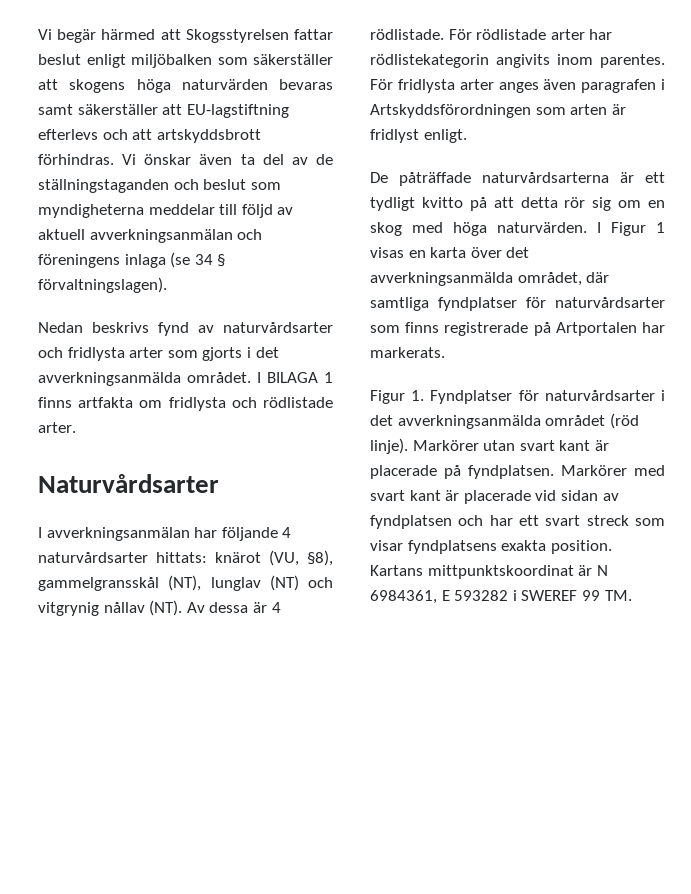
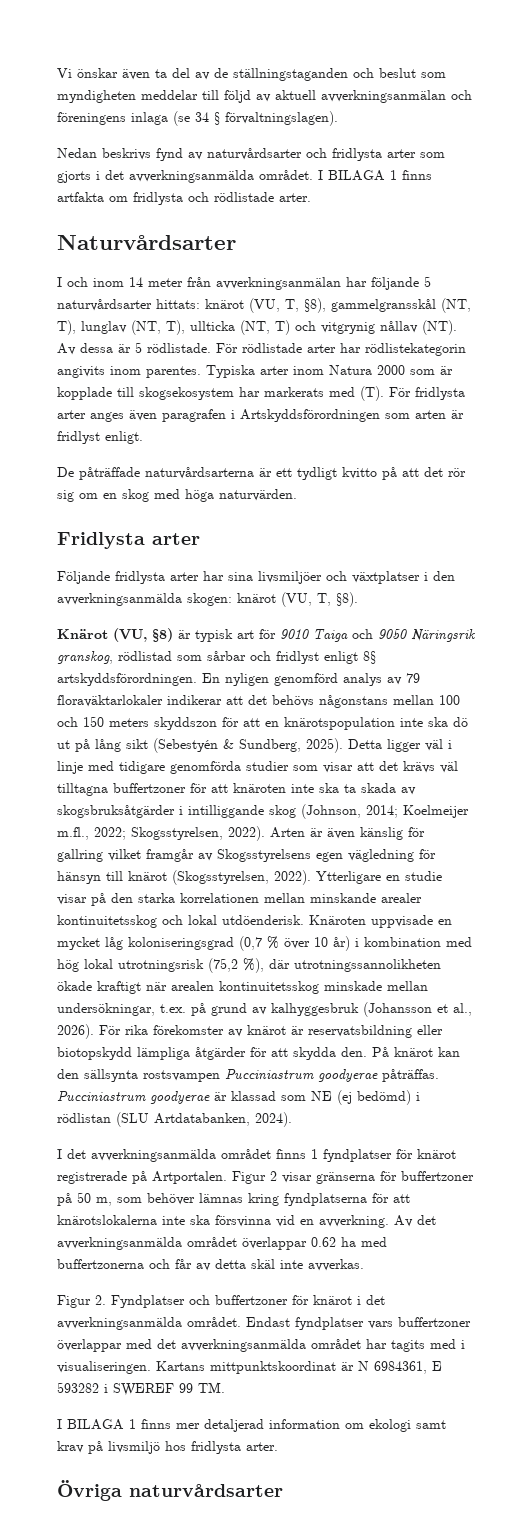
- Vi begär härmed att Skogsstyrelsen fattar beslut enligt miljöbalken som säkerställer att skogens höga naturvärden bevaras samt säkerställer att EU-lagstiftning efterlevs och att artskyddsbrott förhindras. Vi önskar även ta del av de ställningstaganden och beslut som myndigheterna meddelar till följd av aktuell avverkningsanmälan och föreningens inlaga (se 34 § förvaltningslagen).
+ Vi önskar även ta del av de ställningstaganden och beslut som myndigheten meddelar till följd av aktuell avverkningsanmälan och föreningens inlaga (se 34 § förvaltningslagen).
- I avverkningsanmälan har följande 4 naturvårdsarter hittats: knärot (VU, §8), gammelgransskål (NT), lunglav (NT) och vitgrynig nållav (NT). Av dessa är 4 rödlistade.
+ I och inom 14 meter från avverkningsanmälan har följande 5 naturvårdsarter hittats: knärot (VU, T, §8), gammelgransskål (NT, T), lunglav (NT, T), ullticka (NT, T) och vitgrynig nållav (NT). Av dessa är 5 rödlistade.
- För fridlysta arter anges även paragrafen i Artskyddsförordningen som arten är fridlyst enligt.
+ Typiska arter inom Natura 2000 som är kopplade till skogsekosystem har markerats med (T). För fridlysta arter anges även paragrafen i Artskyddsförordningen som arten är fridlyst enligt.
- De påträffade naturvårdsarterna är ett tydligt kvitto på att detta rör sig om en skog med höga naturvärden. I Figur 1 visas en karta över det avverkningsanmälda området, där samtliga fyndplatser för naturvårdsarter som finns registrerade på Artportalen har markerats.
- Figur 1. Fyndplatser för naturvårdsarter i det avverkningsanmälda området (röd linje). Markörer utan svart kant är placerade på fyndplatsen. Markörer med svart kant är placerade vid sidan av fyndplatsen och har ett svart streck som visar fyndplatsens exakta position.
+ De påträffade naturvårdsarterna är ett tydligt kvitto på att det rör sig om en skog med höga naturvärden.
+ Fridlysta arter
+ Följande fridlysta arter har sina livsmiljöer och växtplatser i den avverkningsanmälda skogen: knärot (VU, T, §8).
+ Knärot (VU, §8) är typisk art för 9010 Taiga och 9050 Näringsrik granskog, rödlistad som sårbar och fridlyst enligt 8§ artskyddsförordningen. En nyligen genomförd analys av 79 floraväktarlokaler indikerar att det behövs någonstans mellan 100 och 150 meters skyddszon för att en knärotspopulation inte ska dö ut på lång sikt (Sebestyén & Sundberg, 2025). Detta ligger väl i linje med tidigare genomförda studier som visar att det krävs väl tilltagna buffertzoner för att knäroten inte ska ta skada av skogsbruksåtgärder i intilliggande skog (Johnson, 2014; Koelmeijer m.fl., 2022; Skogsstyrelsen, 2022). Arten är även känslig för gallring vilket framgår av Skogsstyrelsens egen vägledning för hänsyn till knärot (Skogsstyrelsen, 2022). Ytterligare en studie visar på den starka korrelationen mellan minskande arealer kontinuitetsskog och lokal utdöenderisk. Knäroten uppvisade en mycket låg koloniseringsgrad (0,7 % över 10 år) i kombination med hög lokal utrotningsrisk (75,2 %), där utrotningssannolikheten ökade kraftigt när arealen kontinuitetsskog minskade mellan undersökningar, t.ex. på grund av kalhyggesbruk (Johansson et al., 2026). För rika förekomster av knärot är reservatsbildning eller biotopskydd lämpliga åtgärder för att skydda den. På knärot kan den sällsynta rostsvampen Pucciniastrum goodyerae påträffas. Pucciniastrum goodyerae är klassad som NE (ej bedömd) i rödlistan (SLU Artdatabanken, 2024).
+ I det avverkningsanmälda området finns 1 fyndplatser för knärot registrerade på Artportalen. Figur 2 visar gränserna för buffertzoner på 50 m, som behöver lämnas kring fyndplatserna för att knärotslokalerna inte ska försvinna vid en avverkning. Av det avverkningsanmälda området överlappar 0.62 ha med buffertzonerna och får av detta skäl inte avverkas.
+ Figur 2. Fyndplatser och buffertzoner för knärot i det avverkningsanmälda området. Endast fyndplatser vars buffertzoner överlappar med det avverkningsanmälda området har tagits med i visualiseringen.
+ I BILAGA 1 finns mer detaljerad information om ekologi samt krav på livsmiljö hos fridlysta arter.
+ Övriga naturvårdsarter

